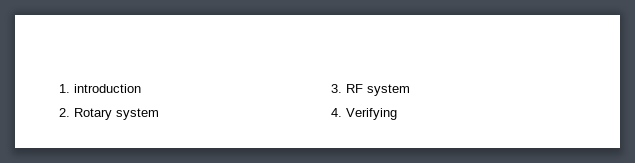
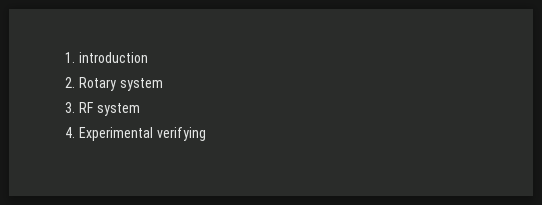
- 4. Verifying
+ 4. Experimental verifying

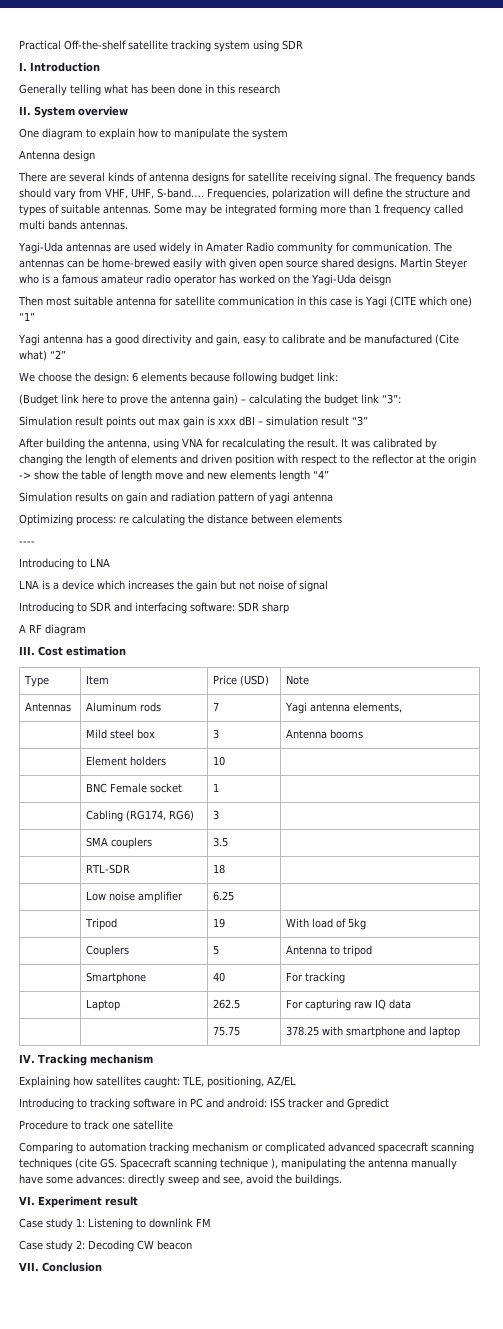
- 1. introduction
- 2. Rotary system
- 3. RF system
- 4. Experimental verifying
+ Practical Off-the-shelf satellite tracking system using SDR
+ I. Introduction
+ Generally telling what has been done in this research
+ II. System overview
+ One diagram to explain how to manipulate the system
+ Antenna design
+ There are several kinds of antenna designs for satellite receiving signal. The frequency bands should vary from VHF, UHF, S-band…. Frequencies, polarization will define the structure and types of suitable antennas. Some may be integrated forming more than 1 frequency called multi bands antennas.
+ Yagi-Uda antennas are used widely in Amater Radio community for communication. The antennas can be home-brewed easily with given open source shared designs. Martin Steyer who is a famous amateur radio operator has worked on the Yagi-Uda deisgn
+ Then most suitable antenna for satellite communication in this case is Yagi (CITE which one) “1”
+ Yagi antenna has a good directivity and gain, easy to calibrate and be manufactured (Cite what) “2”
+ We choose the design: 6 elements because following budget link:
+ (Budget link here to prove the antenna gain) – calculating the budget link “3”:
+ Simulation result points out max gain is xxx dBI – simulation result “3”
+ After building the antenna, using VNA for recalculating the result. It was calibrated by changing the length of elements and driven position with respect to the reflector at the origin -> show the table of length move and new elements length “4”
+ Simulation results on gain and radiation pattern of yagi antenna
+ Optimizing process: re calculating the distance between elements
+ ----
+ Introducing to LNA
+ LNA is a device which increases the gain but not noise of signal
+ Introducing to SDR and interfacing software: SDR sharp
+ A RF diagram
+ III. Cost estimation
+ Type | Item | Price (USD) | Note
+ Antennas | Aluminum rods | 7 | Yagi antenna elements,
+ | Mild steel box | 3 | Antenna booms
+ | Element holders | 10 |
+ | BNC Female socket | 1 |
+ | Cabling (RG174, RG6) | 3 |
+ | SMA couplers | 3.5 |
+ | RTL-SDR | 18 |
+ | Low noise amplifier | 6.25 |
+ | Tripod | 19 | With load of 5kg
+ | Couplers | 5 | Antenna to tripod
+ | Smartphone | 40 | For tracking
+ | Laptop | 262.5 | For capturing raw IQ data
+ | | 75.75 | 378.25 with smartphone and laptop
+ IV. Tracking mechanism
+ Explaining how satellites caught: TLE, positioning, AZ/EL
+ Introducing to tracking software in PC and android: ISS tracker and Gpredict
+ Procedure to track one satellite
+ Comparing to automation tracking mechanism or complicated advanced spacecraft scanning techniques (cite GS. Spacecraft scanning technique ), manipulating the antenna manually have some advances: directly sweep and see, avoid the buildings.
+ VI. Experiment result
+ Case study 1: Listening to downlink FM
+ Case study 2: Decoding CW beacon
+ VII. Conclusion

